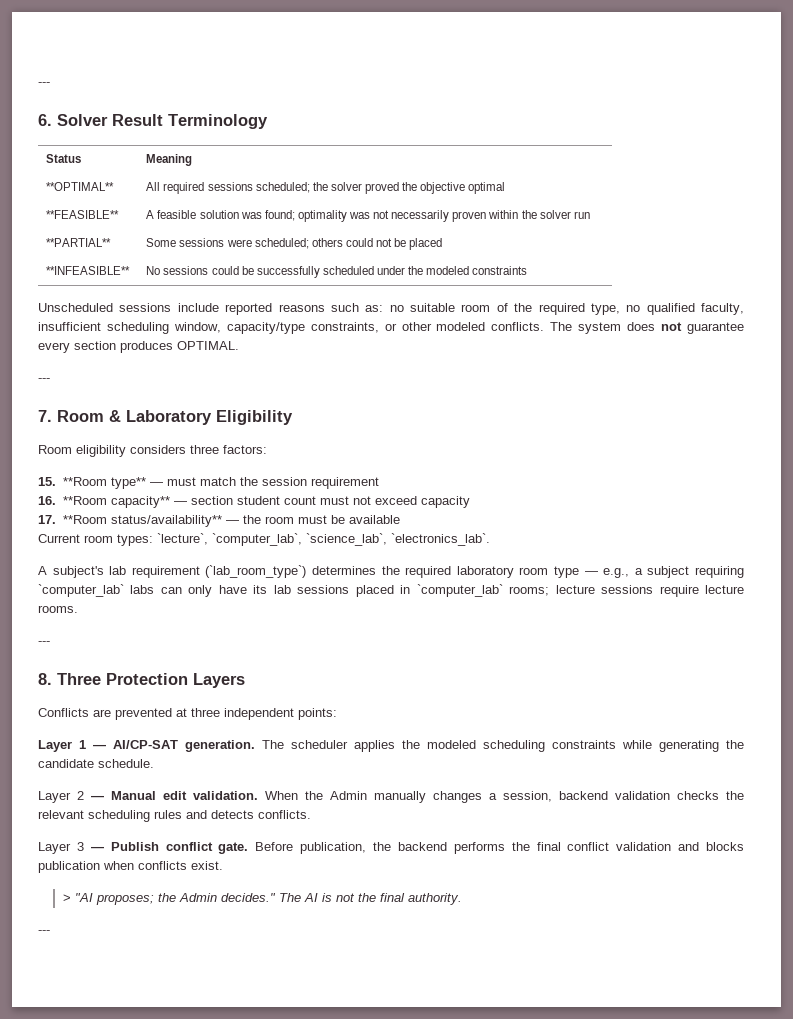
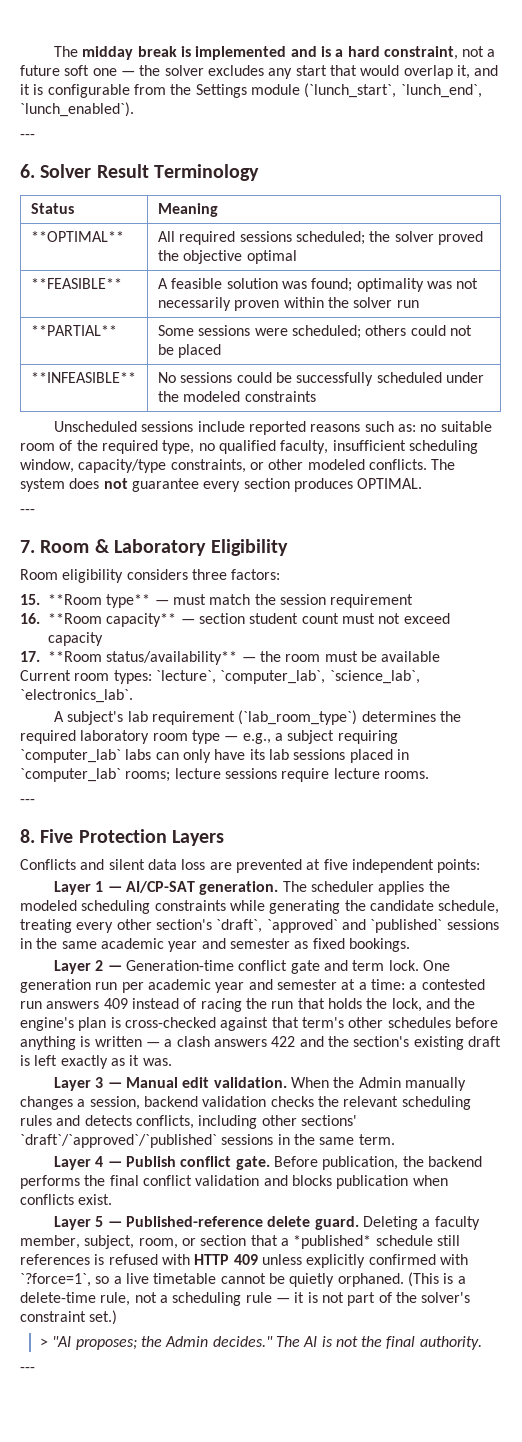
+ The midday break is implemented and is a hard constraint, not a future soft one — the solver excludes any start that would overlap it, and it is configurable from the Settings module (`lunch_start`, `lunch_end`, `lunch_enabled`).
- 8. Three Protection Layers
+ 8. Five Protection Layers
- Conflicts are prevented at three independent points:
+ Conflicts and silent data loss are prevented at five independent points:
- The scheduler applies the modeled scheduling constraints while generating the candidate schedule.
- Layer 2 — Manual edit validation.
+ The scheduler applies the modeled scheduling constraints while generating the candidate schedule, treating every other section's `draft`, `approved` and `published` sessions in the same academic year and semester as fixed bookings.
+ Layer 2 — Generation-time conflict gate and term lock. One generation run per academic year and semester at a time: a contested run answers 409 instead of racing the run that holds the lock, and the engine's plan is cross-checked against that term's other schedules before anything is written — a clash answers 422 and the section's existing draft is left exactly as it was.
+ Layer 3 — Manual edit validation.
- When the Admin manually changes a session, backend validation checks the relevant scheduling rules and detects conflicts.
- Layer 3 — Publish conflict gate.
+ When the Admin manually changes a session, backend validation checks the relevant scheduling rules and detects conflicts, including other sections' `draft`/`approved`/`published` sessions in the same term.
+ Layer 4 — Publish conflict gate.
+ Layer 5 — Published-reference delete guard. Deleting a faculty member, subject, room, or section that a *published* schedule still references is refused with HTTP 409 unless explicitly confirmed with `?force=1`, so a live timetable cannot be quietly orphaned. (This is a delete-time rule, not a scheduling rule — it is not part of the solver's constraint set.)

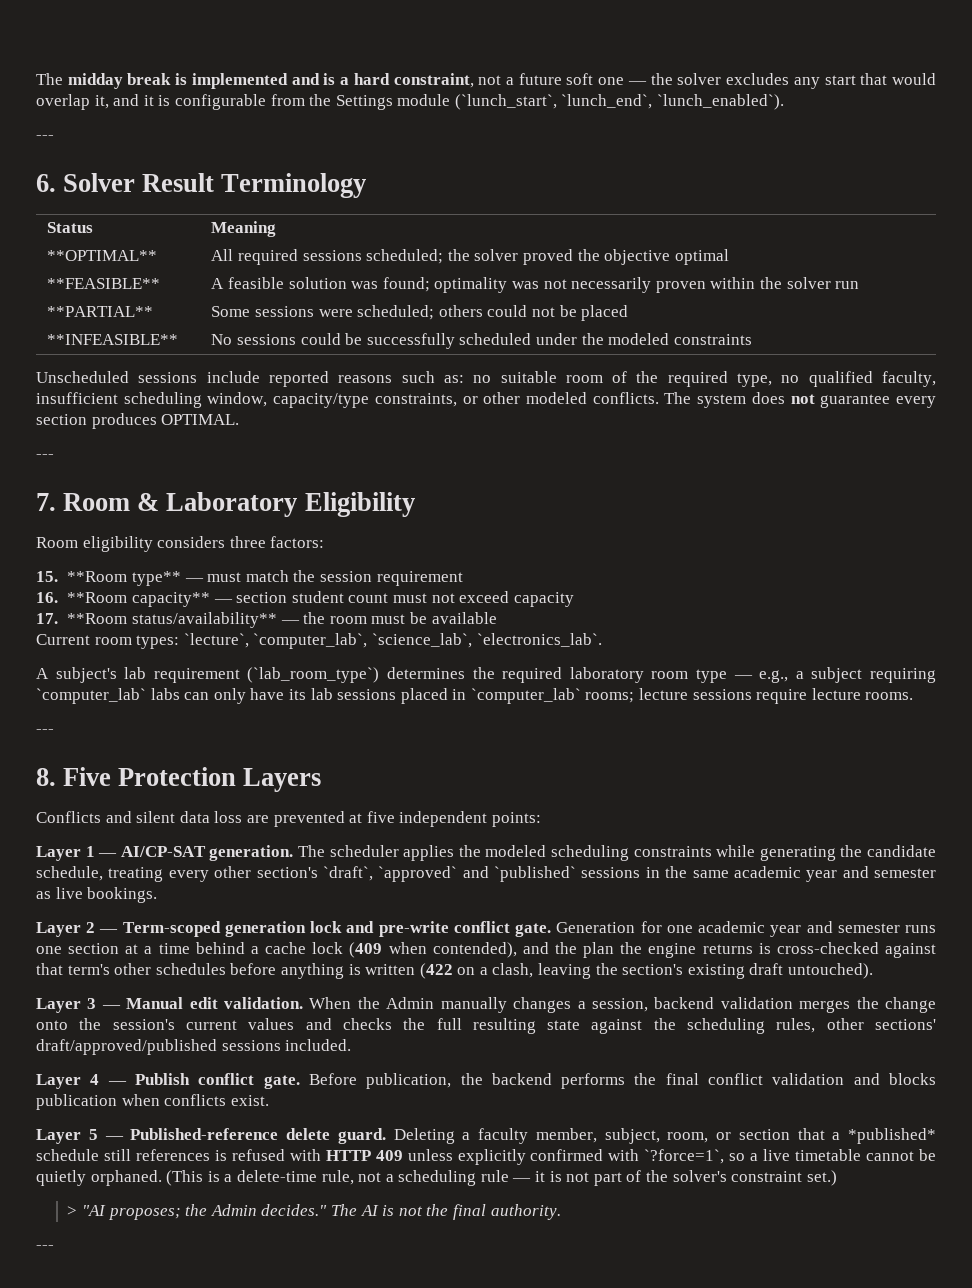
- The scheduler applies the modeled scheduling constraints while generating the candidate schedule, treating every other section's `draft`, `approved` and `published` sessions in the same academic year and semester as fixed bookings.
+ The scheduler applies the modeled scheduling constraints while generating the candidate schedule, treating every other section's `draft`, `approved` and `published` sessions in the same academic year and semester as live bookings.
- Layer 2 — Generation-time conflict gate and term lock. One generation run per academic year and semester at a time: a contested run answers 409 instead of racing the run that holds the lock, and the engine's plan is cross-checked against that term's other schedules before anything is written — a clash answers 422 and the section's existing draft is left exactly as it was.
+ Layer 2 — Term-scoped generation lock and pre-write conflict gate. Generation for one academic year and semester runs one section at a time behind a cache lock (409 when contended), and the plan the engine returns is cross-checked against that term's other schedules before anything is written (422 on a clash, leaving the section's existing draft untouched).
- When the Admin manually changes a session, backend validation checks the relevant scheduling rules and detects conflicts, including other sections' `draft`/`approved`/`published` sessions in the same term.
+ When the Admin manually changes a session, backend validation merges the change onto the session's current values and checks the full resulting state against the scheduling rules, other sections' draft/approved/published sessions included.

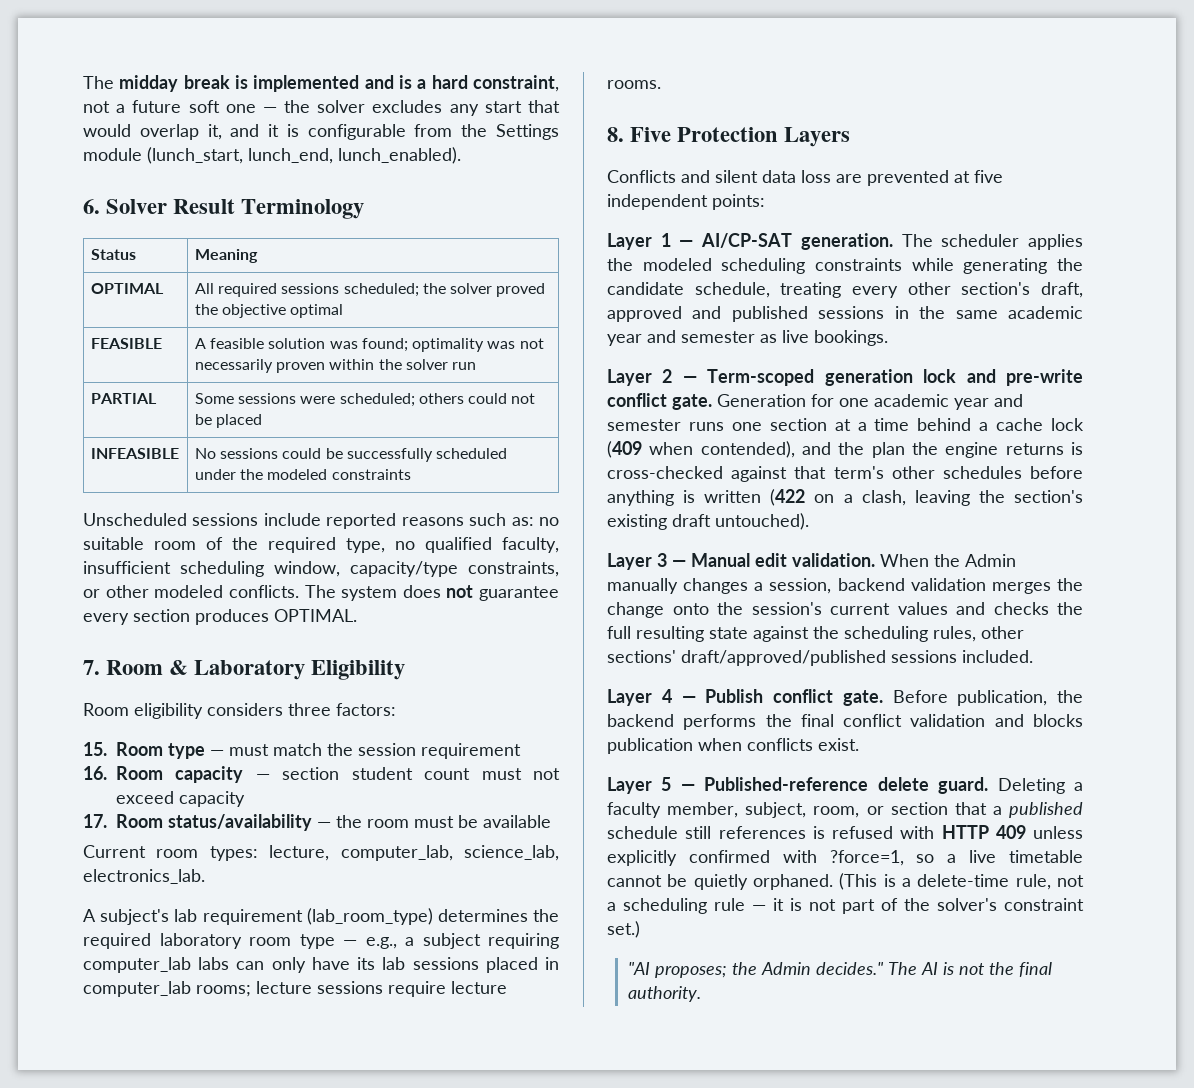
- The midday break is implemented and is a hard constraint, not a future soft one — the solver excludes any start that would overlap it, and it is configurable from the Settings module (`lunch_start`, `lunch_end`, `lunch_enabled`).
- ---
+ The midday break is implemented and is a hard constraint, not a future soft one — the solver excludes any start that would overlap it, and it is configurable from the Settings module (lunch_start, lunch_end, lunch_enabled).
- **OPTIMAL** | All required sessions scheduled; the solver proved the objective optimal
+ OPTIMAL | All required sessions scheduled; the solver proved the objective optimal
- **FEASIBLE** | A feasible solution was found; optimality was not necessarily proven within the solver run
+ FEASIBLE | A feasible solution was found; optimality was not necessarily proven within the solver run
- **PARTIAL** | Some sessions were scheduled; others could not be placed
+ PARTIAL | Some sessions were scheduled; others could not be placed
- **INFEASIBLE** | No sessions could be successfully scheduled under the modeled constraints
+ INFEASIBLE | No sessions could be successfully scheduled under the modeled constraints
  The system does not guarantee every section produces OPTIMAL.
- ---
- 15. **Room type** — must match the session requirement
+ 15. Room type — must match the session requirement
- 16. **Room capacity** — section student count must not exceed capacity
+ 16. Room capacity — section student count must not exceed capacity
- 17. **Room status/availability** — the room must be available
+ 17. Room status/availability — the room must be available
- Current room types: `lecture`, `computer_lab`, `science_lab`, `electronics_lab`.
+ Current room types: lecture, computer_lab, science_lab, electronics_lab.
- A subject's lab requirement (`lab_room_type`) determines the required laboratory room type — e.g., a subject requiring `computer_lab` labs can only have its lab sessions placed in `computer_lab` rooms; lecture sessions require lecture rooms.
- ---
+ A subject's lab requirement (lab_room_type) determines the required laboratory room type — e.g., a subject requiring computer_lab labs can only have its lab sessions placed in computer_lab rooms; lecture sessions require lecture rooms.
- The scheduler applies the modeled scheduling constraints while generating the candidate schedule, treating every other section's `draft`, `approved` and `published` sessions in the same academic year and semester as live bookings.
+ The scheduler applies the modeled scheduling constraints while generating the candidate schedule, treating every other section's draft, approved and published sessions in the same academic year and semester as live bookings.
- Deleting a faculty member, subject, room, or section that a *published* schedule still references is refused with HTTP 409 unless explicitly confirmed with `?force=1`, so a live timetable cannot be quietly orphaned.
+ Deleting a faculty member, subject, room, or section that a published schedule still references is refused with HTTP 409 unless explicitly confirmed with ?force=1, so a live timetable cannot be quietly orphaned.
- > "AI proposes; the Admin decides."
+ "AI proposes; the Admin decides."
  The AI is not the final authority.
- ---

